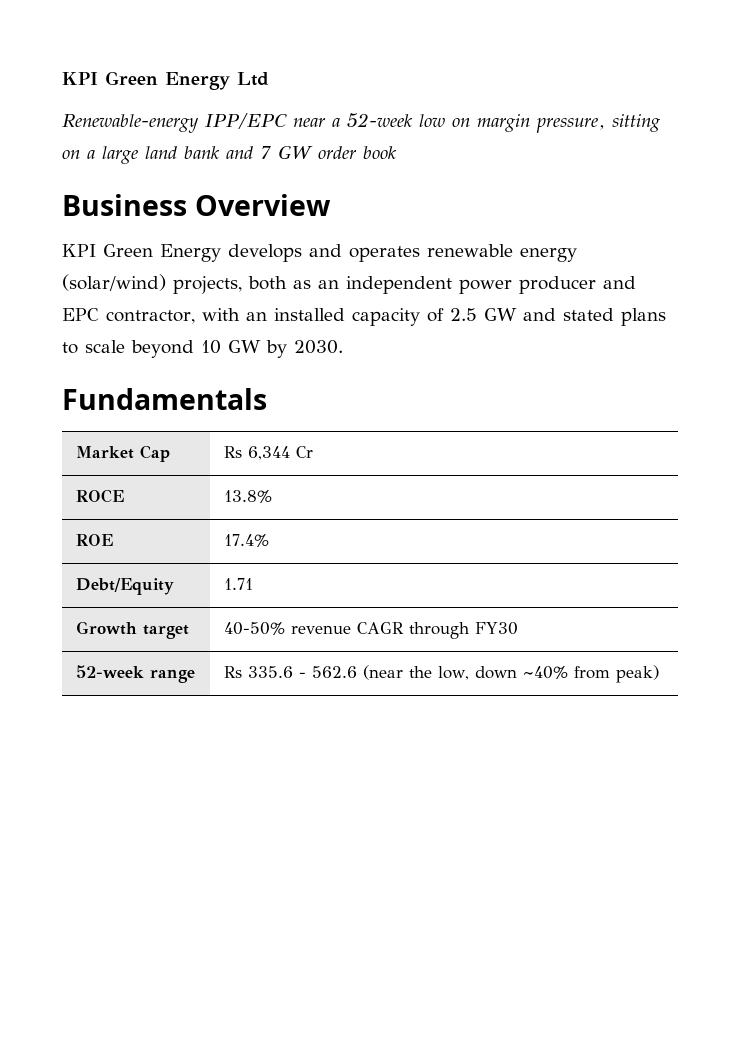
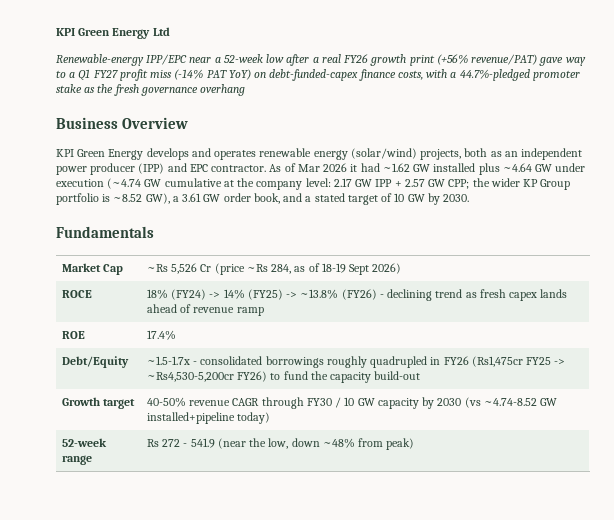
- Renewable-energy IPP/EPC near a 52-week low on margin pressure, sitting on a large land bank and 7 GW order book
+ Renewable-energy IPP/EPC near a 52-week low after a real FY26 growth print (+56% revenue/PAT) gave way to a Q1 FY27 profit miss (-14% PAT YoY) on debt-funded-capex finance costs, with a 44.7%-pledged promoter stake as the fresh governance overhang
- KPI Green Energy develops and operates renewable energy (solar/wind) projects, both as an independent power producer and EPC contractor, with an installed capacity of 2.5 GW and stated plans to scale beyond 10 GW by 2030.
+ KPI Green Energy develops and operates renewable energy (solar/wind) projects, both as an independent power producer (IPP) and EPC contractor. As of Mar 2026 it had ~1.62 GW installed plus ~4.64 GW under execution (~4.74 GW cumulative at the company level: 2.17 GW IPP + 2.57 GW CPP; the wider KP Group portfolio is ~8.52 GW), a 3.61 GW order book, and a stated target of 10 GW by 2030.
- Market Cap | Rs 6,344 Cr
- ROCE | 13.8%
+ Market Cap | ~Rs 5,526 Cr (price ~Rs 284, as of 18-19 Sept 2026)
+ ROCE | 18% (FY24) -> 14% (FY25) -> ~13.8% (FY26) - declining trend as fresh capex lands ahead of revenue ramp
  ROE | 17.4%
- Debt/Equity | 1.71
+ Debt/Equity | ~1.5-1.7x - consolidated borrowings roughly quadrupled in FY26 (Rs1,475cr FY25 -> ~Rs4,530-5,200cr FY26) to fund the capacity build-out
- Growth target | 40-50% revenue CAGR through FY30
+ Growth target | 40-50% revenue CAGR through FY30 / 10 GW capacity by 2030 (vs ~4.74-8.52 GW installed+pipeline today)
- 52-week range | Rs 335.6 - 562.6 (near the low, down ~40% from peak)
+ 52-week range | Rs 272 - 541.9 (near the low, down ~48% from peak)

